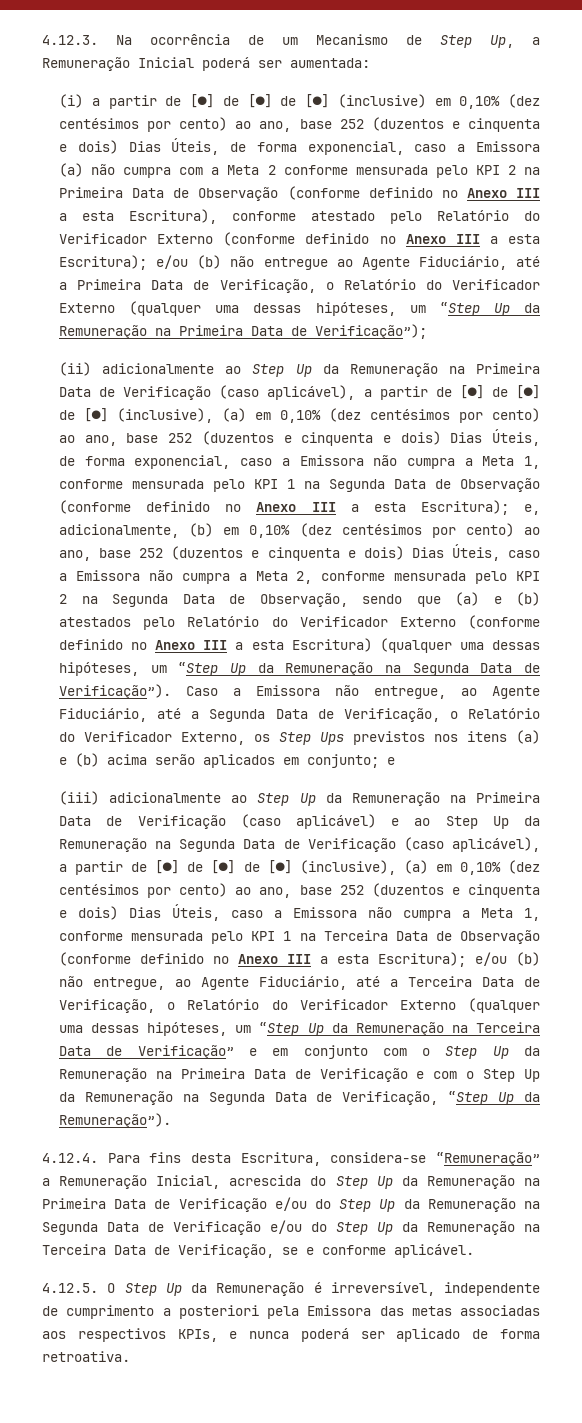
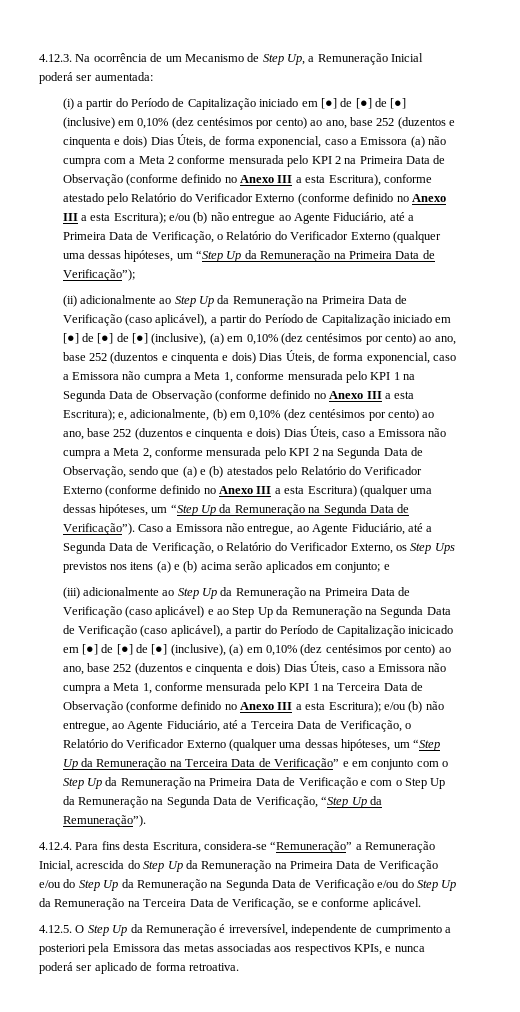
- (i) a partir de [●] de [●] de [●] (inclusive) em 0,10% (dez centésimos por cento) ao ano, base 252 (duzentos e cinquenta e dois) Dias Úteis, de forma exponencial, caso a Emissora (a) não cumpra com a Meta 2 conforme mensurada pelo KPI 2 na Primeira Data de Observação (conforme definido no Anexo III a esta Escritura), conforme atestado pelo Relatório do Verificador Externo (conforme definido no Anexo III a esta Escritura);
+ (i) a partir do Período de Capitalização iniciado em [●] de [●] de [●] (inclusive) em 0,10% (dez centésimos por cento) ao ano, base 252 (duzentos e cinquenta e dois) Dias Úteis, de forma exponencial, caso a Emissora (a) não cumpra com a Meta 2 conforme mensurada pelo KPI 2 na Primeira Data de Observação (conforme definido no Anexo III a esta Escritura), conforme atestado pelo Relatório do Verificador Externo (conforme definido no Anexo III a esta Escritura);
- (ii) adicionalmente ao Step Up da Remuneração na Primeira Data de Verificação (caso aplicável), a partir de [●] de [●] de [●] (inclusive), (a) em 0,10% (dez centésimos por cento) ao ano, base 252 (duzentos e cinquenta e dois) Dias Úteis, de forma exponencial, caso a Emissora não cumpra a Meta 1, conforme mensurada pelo KPI 1 na Segunda Data de Observação (conforme definido no Anexo III a esta Escritura);
+ (ii) adicionalmente ao Step Up da Remuneração na Primeira Data de Verificação (caso aplicável), a partir do Período de Capitalização iniciado em [●] de [●] de [●] (inclusive), (a) em 0,10% (dez centésimos por cento) ao ano, base 252 (duzentos e cinquenta e dois) Dias Úteis, de forma exponencial, caso a Emissora não cumpra a Meta 1, conforme mensurada pelo KPI 1 na Segunda Data de Observação (conforme definido no Anexo III a esta Escritura);
- (iii) adicionalmente ao Step Up da Remuneração na Primeira Data de Verificação (caso aplicável) e ao Step Up da Remuneração na Segunda Data de Verificação (caso aplicável), a partir de [●] de [●] de [●] (inclusive), (a) em 0,10% (dez centésimos por cento) ao ano, base 252 (duzentos e cinquenta e dois) Dias Úteis, caso a Emissora não cumpra a Meta 1, conforme mensurada pelo KPI 1 na Terceira Data de Observação (conforme definido no Anexo III a esta Escritura);
+ (iii) adicionalmente ao Step Up da Remuneração na Primeira Data de Verificação (caso aplicável) e ao Step Up da Remuneração na Segunda Data de Verificação (caso aplicável), a partir do Período de Capitalização inicicado em [●] de [●] de [●] (inclusive), (a) em 0,10% (dez centésimos por cento) ao ano, base 252 (duzentos e cinquenta e dois) Dias Úteis, caso a Emissora não cumpra a Meta 1, conforme mensurada pelo KPI 1 na Terceira Data de Observação (conforme definido no Anexo III a esta Escritura);

